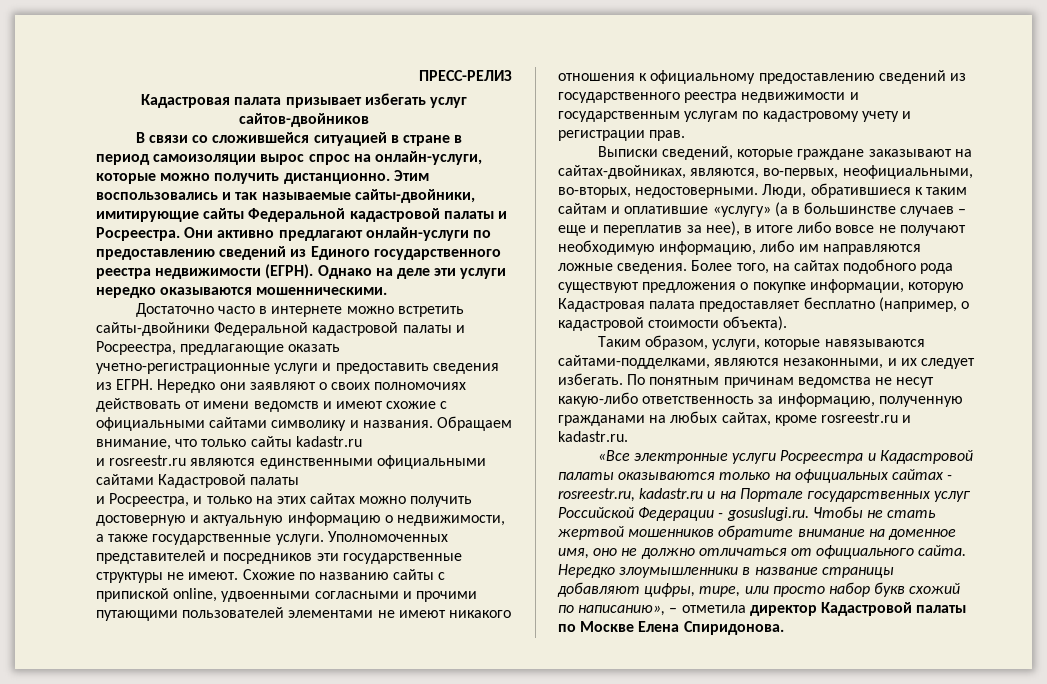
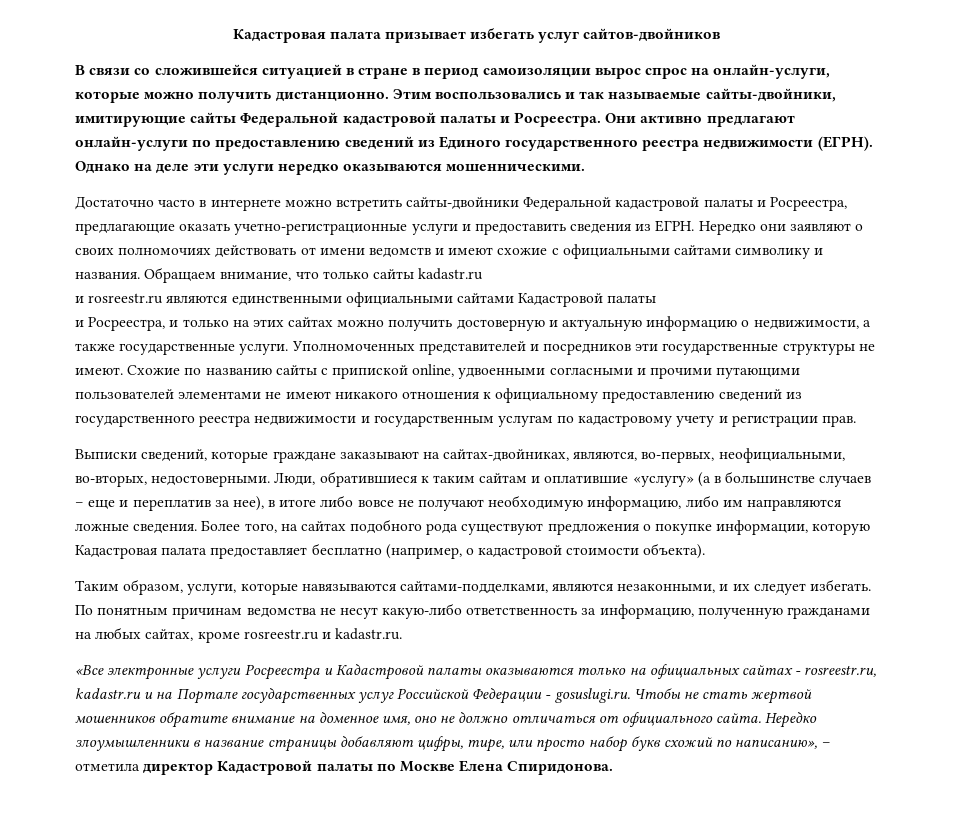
- ПРЕСС-РЕЛИЗ

